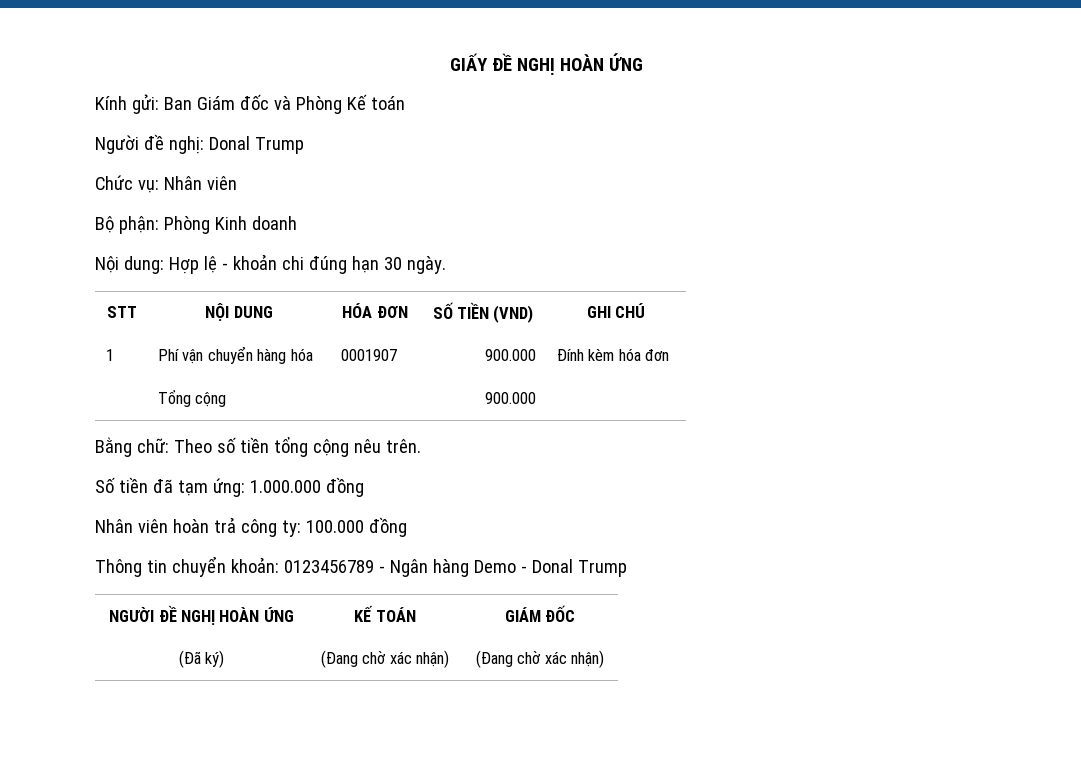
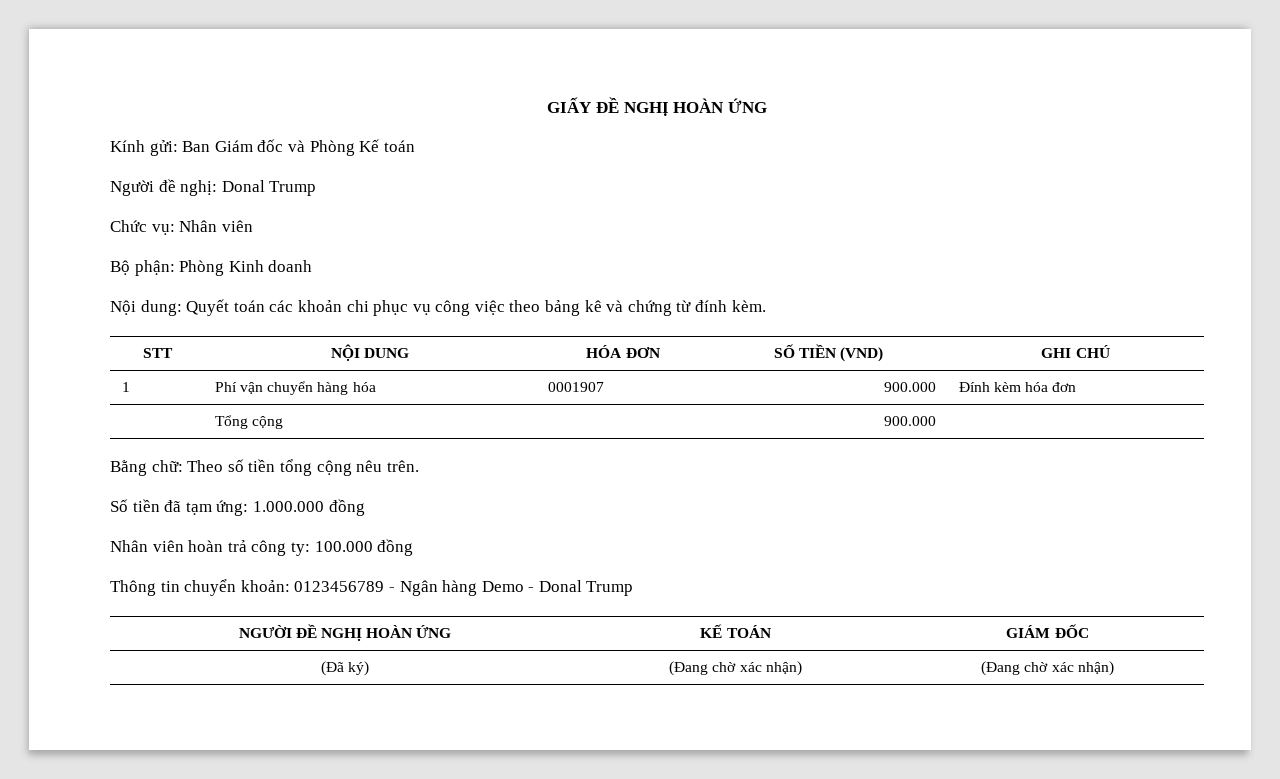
- Nội dung: Hợp lệ - khoản chi đúng hạn 30 ngày.
+ Nội dung: Quyết toán các khoản chi phục vụ công việc theo bảng kê và chứng từ đính kèm.

